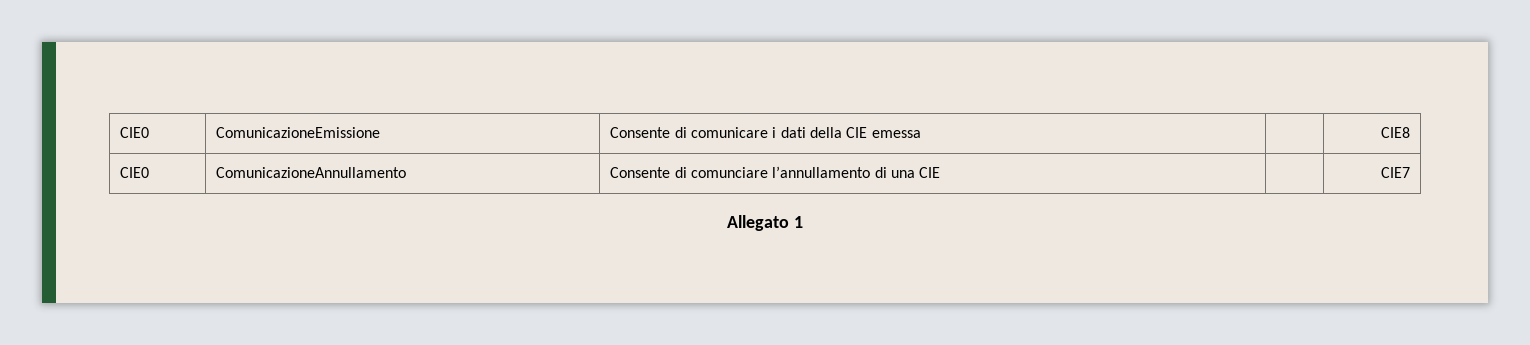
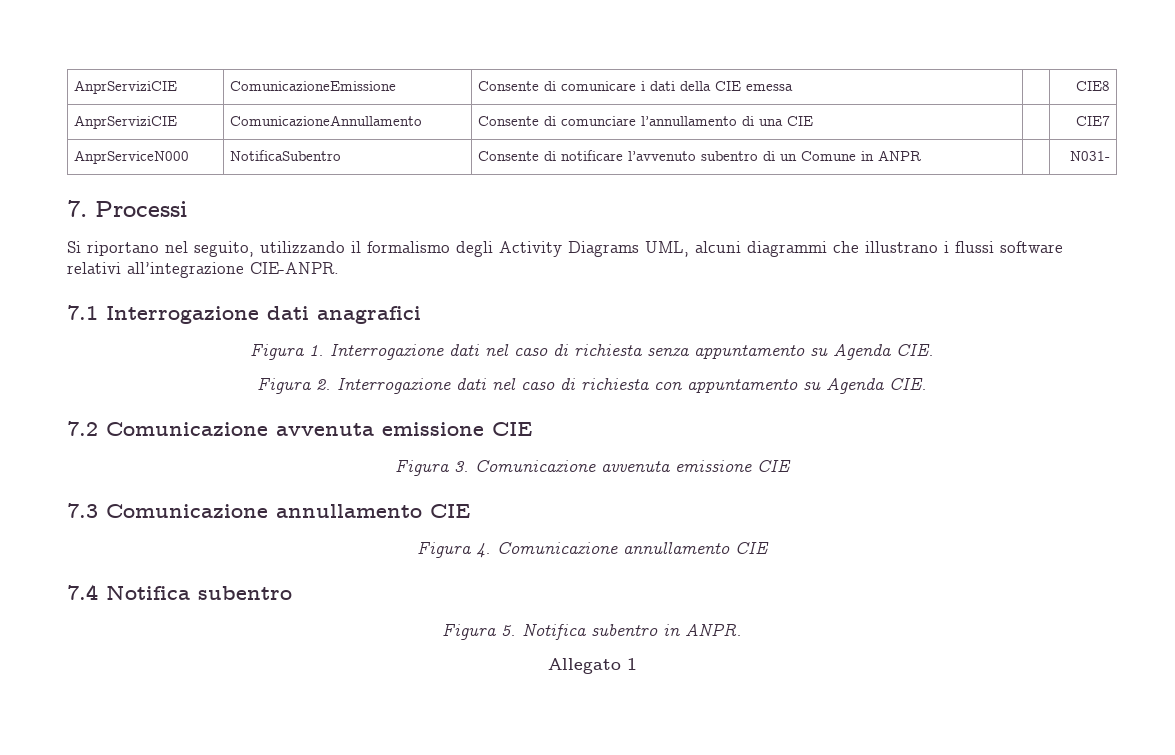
- CIE0 | ComunicazioneEmissione | Consente di comunicare i dati della CIE emessa | | CIE8
+ AnprServiziCIE | ComunicazioneEmissione | Consente di comunicare i dati della CIE emessa | | CIE8
- CIE0 | ComunicazioneAnnullamento | Consente di comunciare l’annullamento di una CIE | | CIE7
+ AnprServiziCIE | ComunicazioneAnnullamento | Consente di comunciare l’annullamento di una CIE | | CIE7
+ AnprServiceN000 | NotificaSubentro | Consente di notificare l’avvenuto subentro di un Comune in ANPR | | N031-
+ 7. Processi
+ Si riportano nel seguito, utilizzando il formalismo degli Activity Diagrams UML, alcuni diagrammi che illustrano i flussi software relativi all’integrazione CIE-ANPR.
+ 7.1 Interrogazione dati anagrafici
+ Figura 1. Interrogazione dati nel caso di richiesta senza appuntamento su Agenda CIE.
+ Figura 2. Interrogazione dati nel caso di richiesta con appuntamento su Agenda CIE.
+ 7.2 Comunicazione avvenuta emissione CIE
+ Figura 3. Comunicazione avvenuta emissione CIE
+ 7.3 Comunicazione annullamento CIE
+ Figura 4. Comunicazione annullamento CIE
+ 7.4 Notifica subentro
+ Figura 5. Notifica subentro in ANPR.

